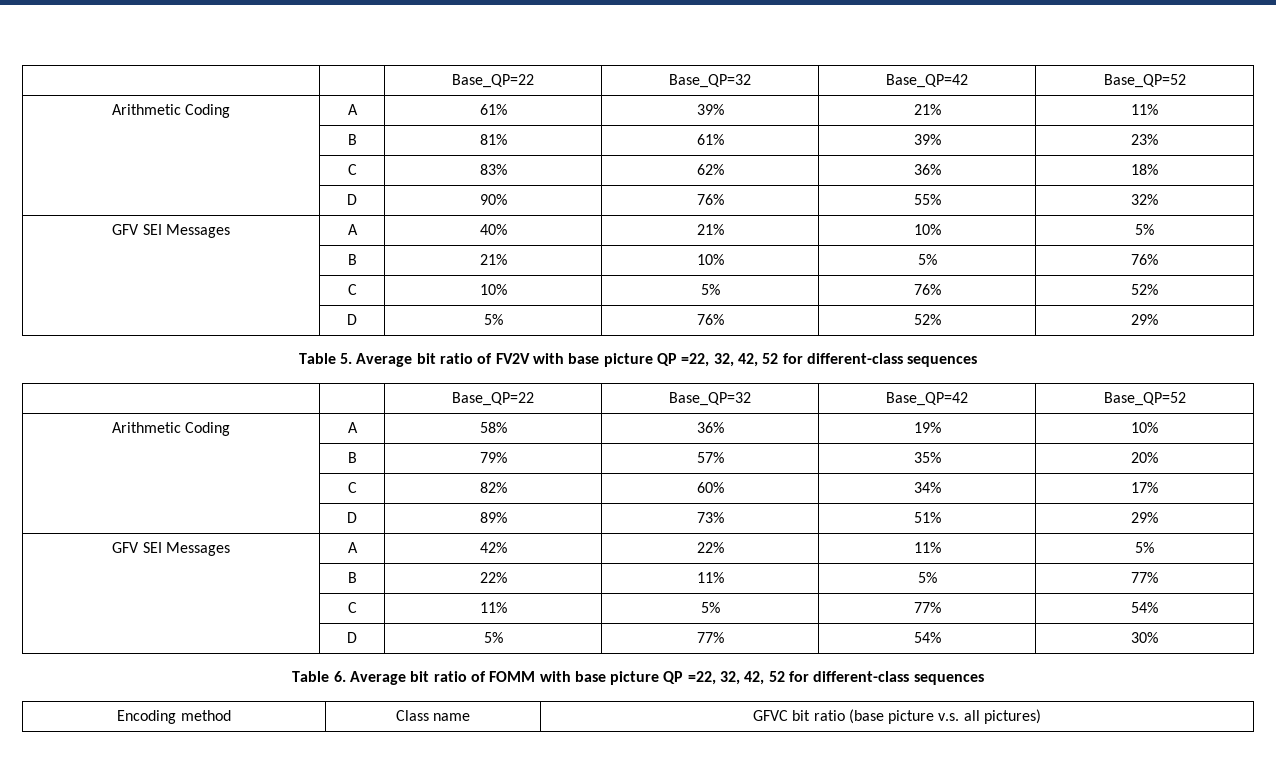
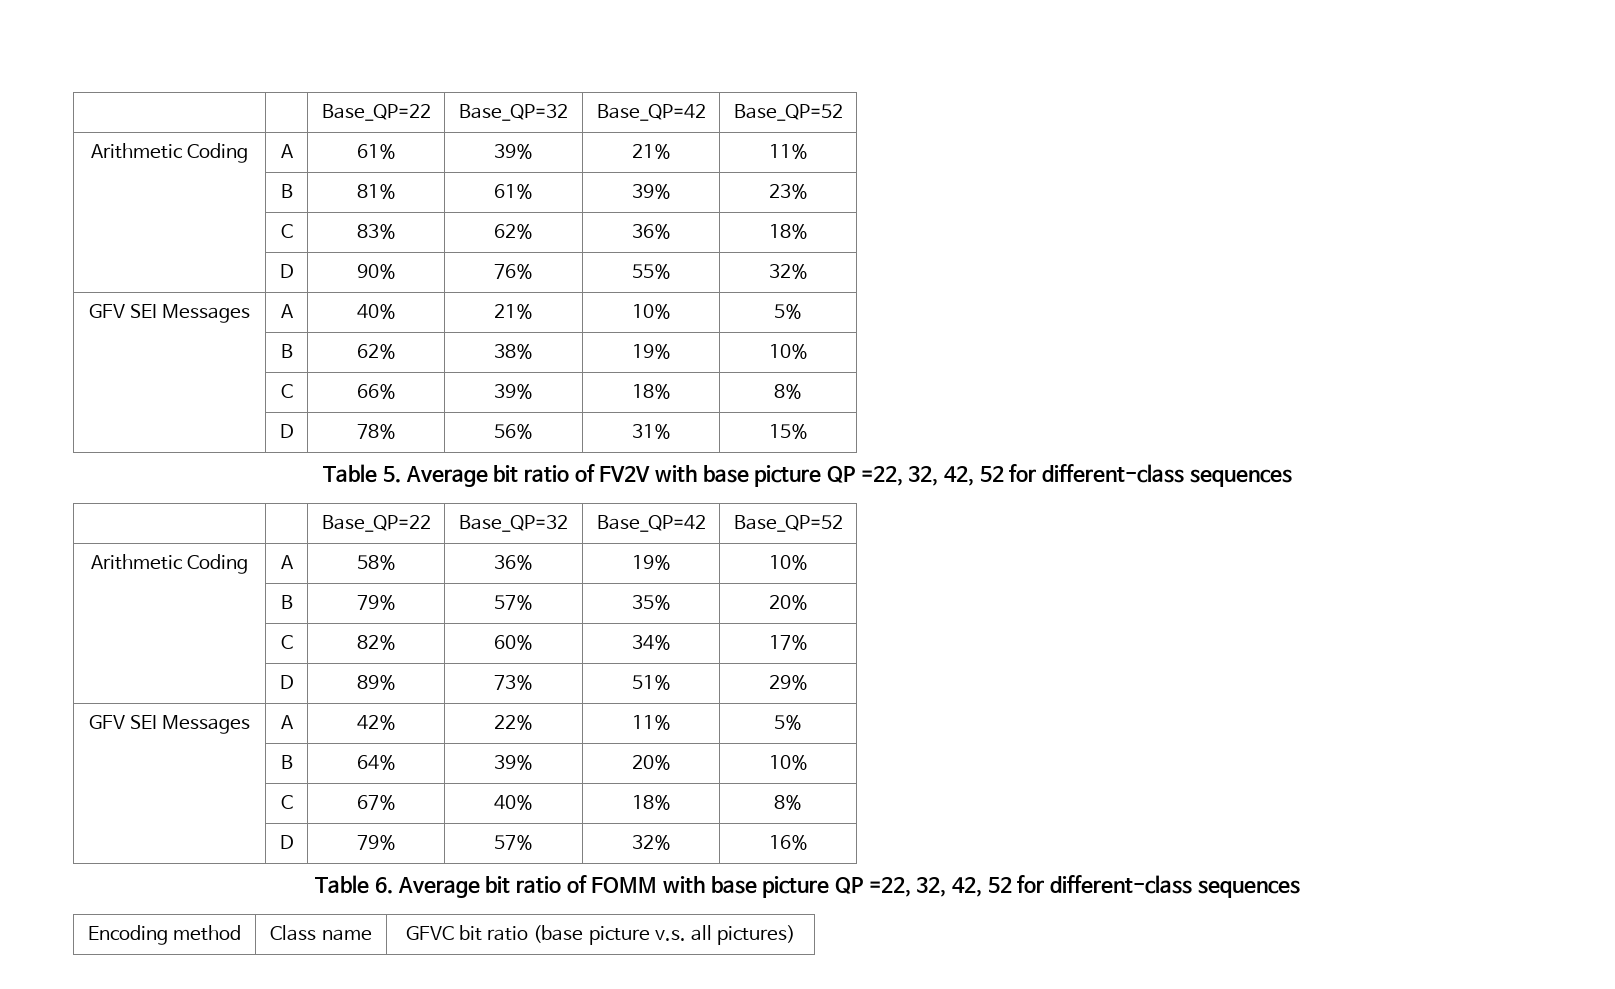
- | B | 21% | 10% | 5% | 76%
- | C | 10% | 5% | 76% | 52%
- | D | 5% | 76% | 52% | 29%
+ | B | 62% | 38% | 19% | 10%
+ | C | 66% | 39% | 18% | 8%
+ | D | 78% | 56% | 31% | 15%
- | B | 22% | 11% | 5% | 77%
- | C | 11% | 5% | 77% | 54%
- | D | 5% | 77% | 54% | 30%
+ | B | 64% | 39% | 20% | 10%
+ | C | 67% | 40% | 18% | 8%
+ | D | 79% | 57% | 32% | 16%

